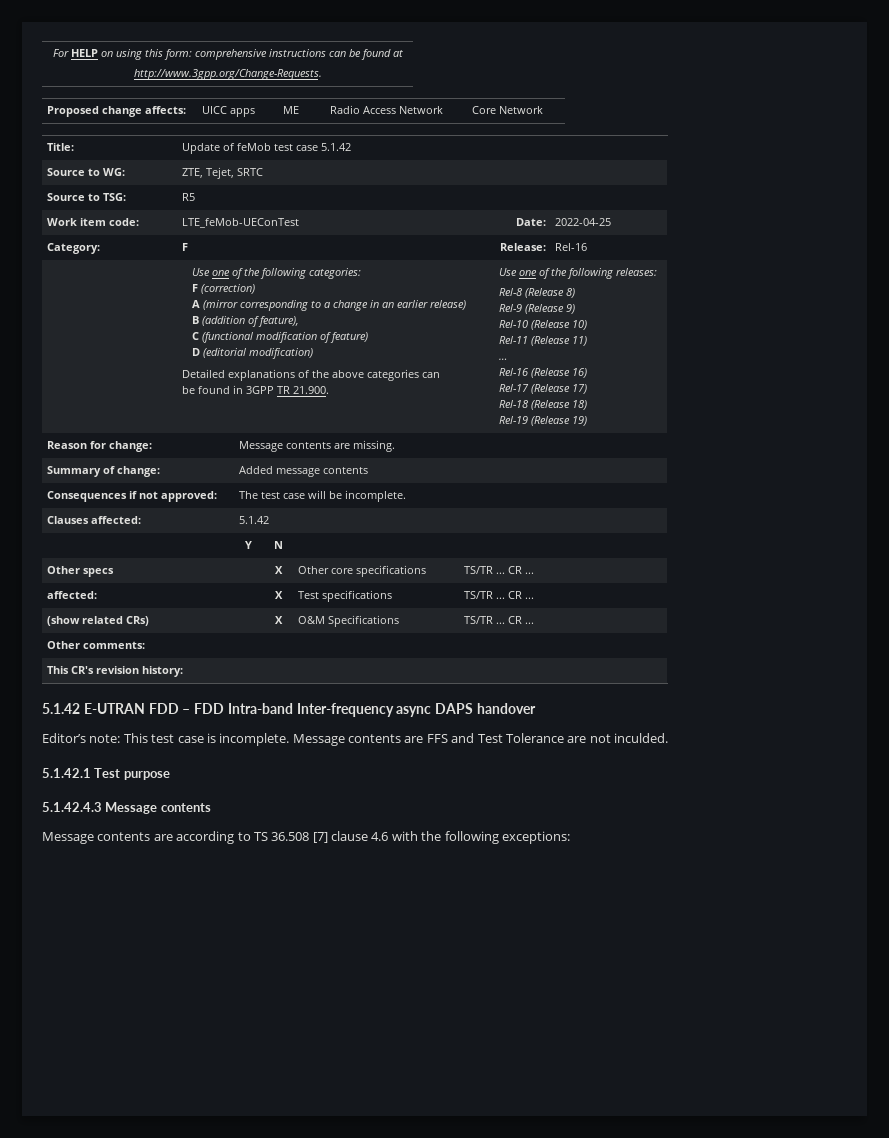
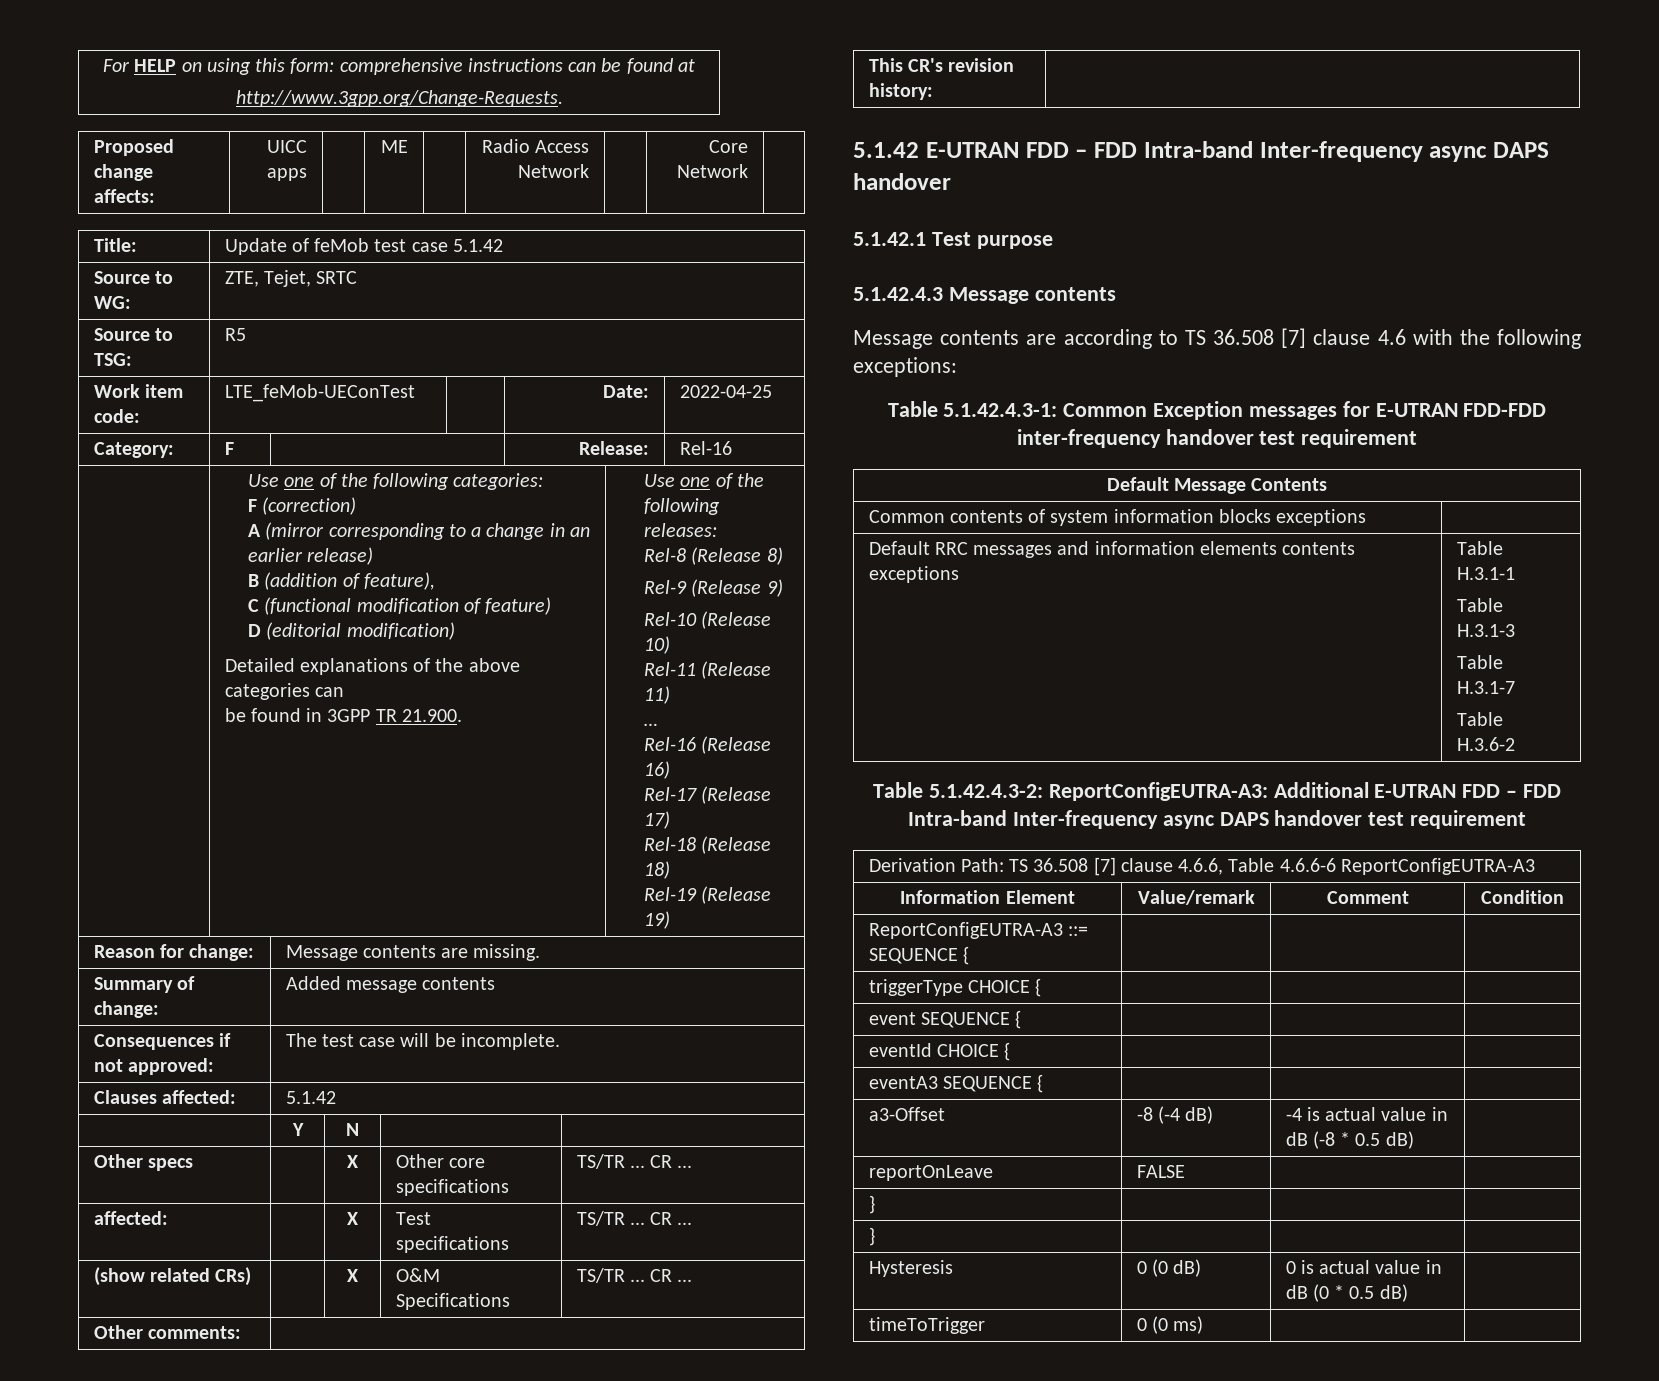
- Editor’s note: This test case is incomplete. Message contents are FFS and Test Tolerance are not inculded.
+ Table 5.1.42.4.3-1: Common Exception messages for E-UTRAN FDD-FDD inter-frequency handover test requirement
+ Default Message Contents
+ Common contents of system information blocks exceptions |
+ Default RRC messages and information elements contents exceptions | Table H.3.1-1
+ Table H.3.1-3
+ Table H.3.1-7
+ Table H.3.6-2
+ Table 5.1.42.4.3-2: ReportConfigEUTRA-A3: Additional E-UTRAN FDD – FDD Intra-band Inter-frequency async DAPS handover test requirement
+ Derivation Path: TS 36.508 [7] clause 4.6.6, Table 4.6.6-6 ReportConfigEUTRA-A3
+ Information Element | Value/remark | Comment | Condition
+ ReportConfigEUTRA-A3 ::= SEQUENCE { | | |
+ triggerType CHOICE { | | |
+ event SEQUENCE { | | |
+ eventId CHOICE { | | |
+ eventA3 SEQUENCE { | | |
+ a3-Offset | -8 (-4 dB) | -4 is actual value in dB (-8 * 0.5 dB) |
+ reportOnLeave | FALSE | |
+ } | | |
+ } | | |
+ Hysteresis | 0 (0 dB) | 0 is actual value in dB (0 * 0.5 dB) |
+ timeToTrigger | 0 (0 ms) | |

